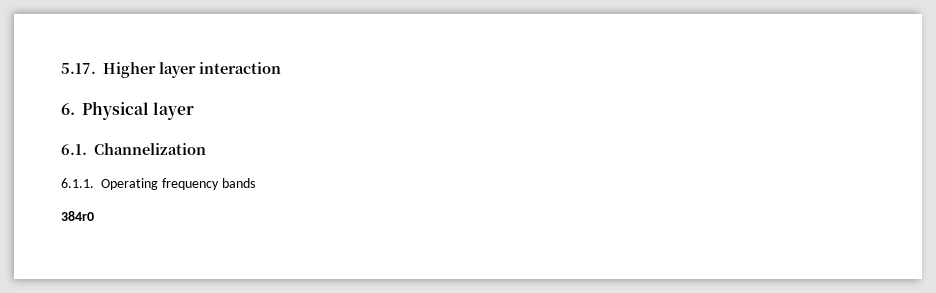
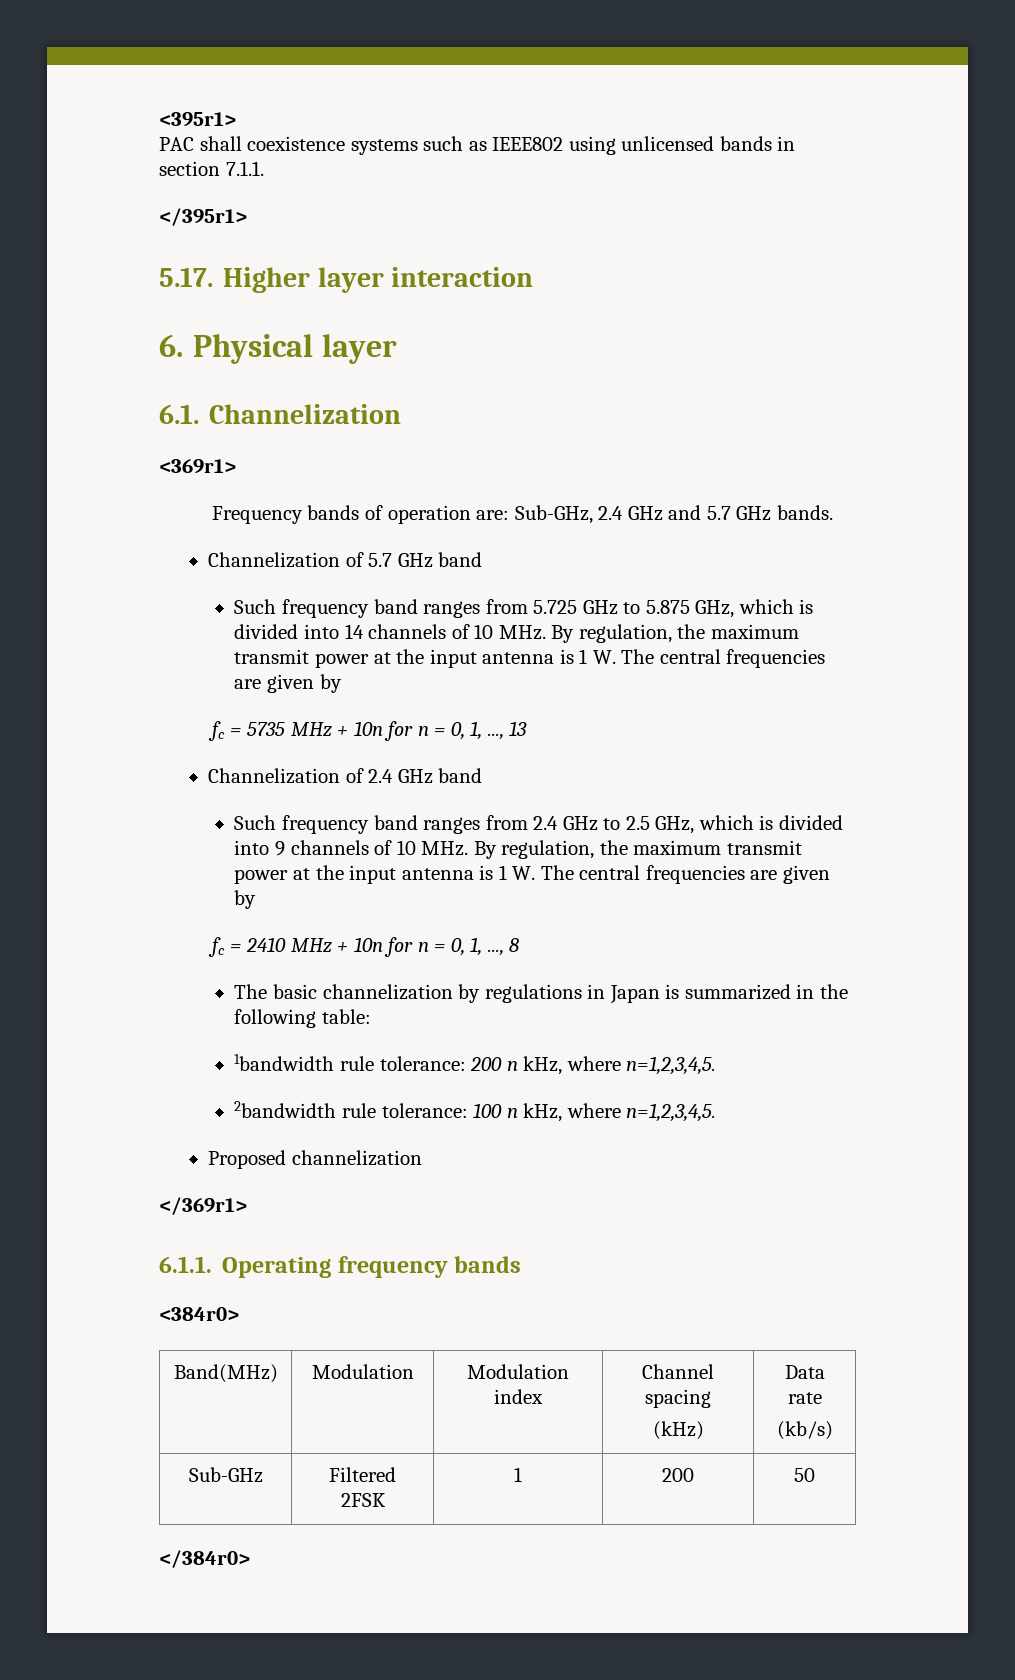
+ <395r1>
+ PAC shall coexistence systems such as IEEE802 using unlicensed bands in section 7.1.1.
+ </395r1>
+ <369r1>
+ Frequency bands of operation are: Sub-GHz, 2.4 GHz and 5.7 GHz bands.
+ Channelization of 5.7 GHz band
+ Such frequency band ranges from 5.725 GHz to 5.875 GHz, which is divided into 14 channels of 10 MHz. By regulation, the maximum transmit power at the input antenna is 1 W. The central frequencies are given by
+ fc = 5735 MHz + 10n for n = 0, 1, ..., 13
+ Channelization of 2.4 GHz band
+ Such frequency band ranges from 2.4 GHz to 2.5 GHz, which is divided into 9 channels of 10 MHz. By regulation, the maximum transmit power at the input antenna is 1 W. The central frequencies are given by
+ fc = 2410 MHz + 10n for n = 0, 1, ..., 8
+ The basic channelization by regulations in Japan is summarized in the following table:
+ 1bandwidth rule tolerance: 200 n kHz, where n=1,2,3,4,5.
+ 2bandwidth rule tolerance: 100 n kHz, where n=1,2,3,4,5.
+ Proposed channelization
+ </369r1>
  6.1.1. Operating frequency bands
- 384r0
+ <384r0>
+ Band(MHz) | Modulation | Modulation index | Channel spacing
+ (kHz) | Data rate
+ (kb/s)
+ Sub-GHz | Filtered 2FSK | 1 | 200 | 50
+ </384r0>

